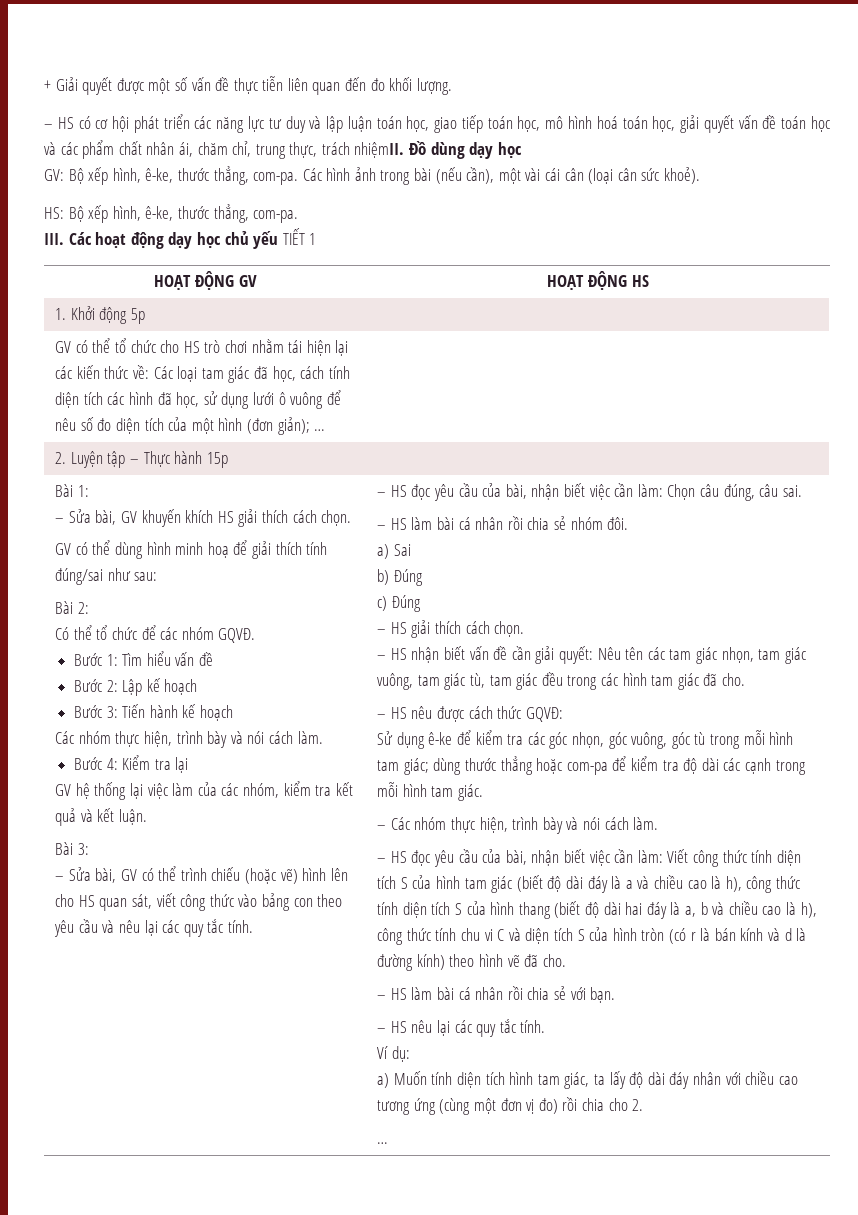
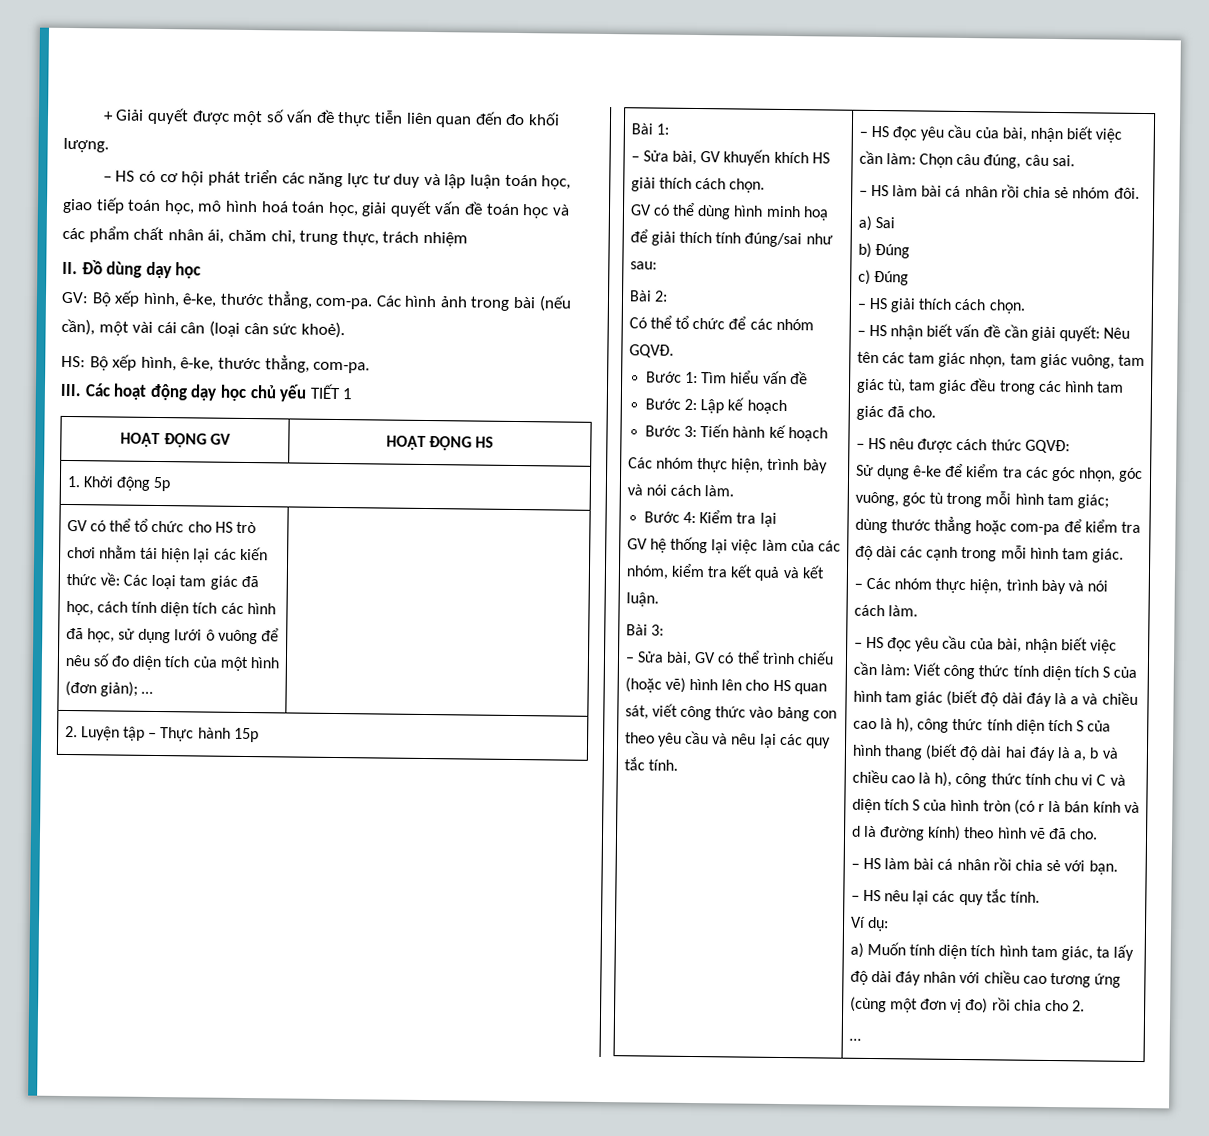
- – HS có cơ hội phát triển các năng lực tư duy và lập luận toán học, giao tiếp toán học, mô hình hoá toán học, giải quyết vấn đề toán học và các phẩm chất nhân ái, chăm chỉ, trung thực, trách nhiệmII. Đồ dùng dạy học
+ – HS có cơ hội phát triển các năng lực tư duy và lập luận toán học, giao tiếp toán học, mô hình hoá toán học, giải quyết vấn đề toán học và các phẩm chất nhân ái, chăm chỉ, trung thực, trách nhiệm
+ II. Đồ dùng dạy học

